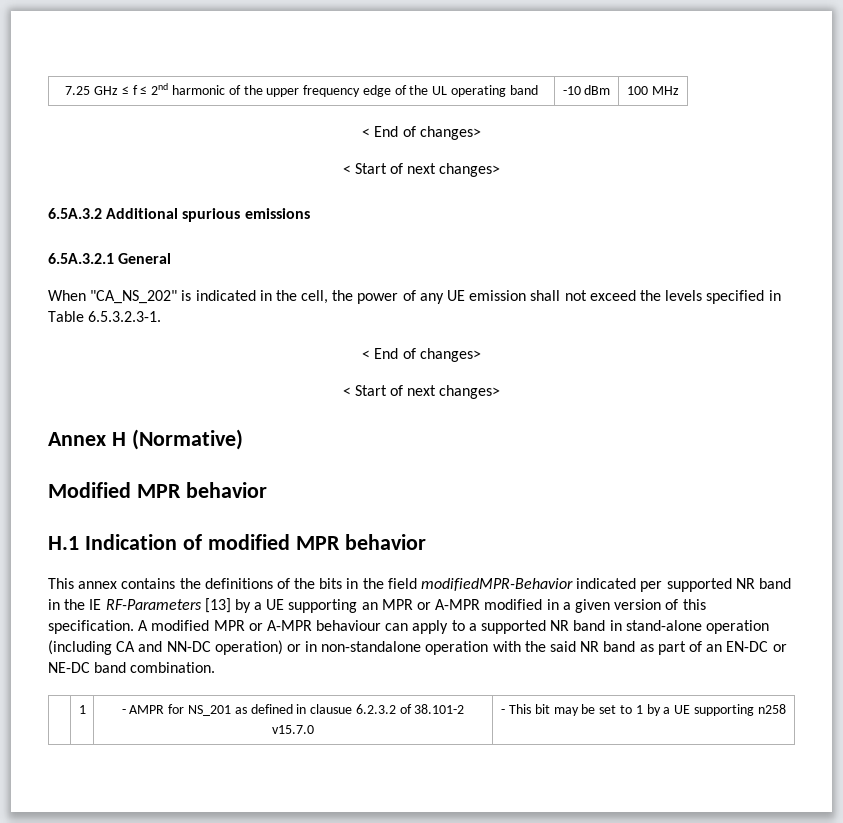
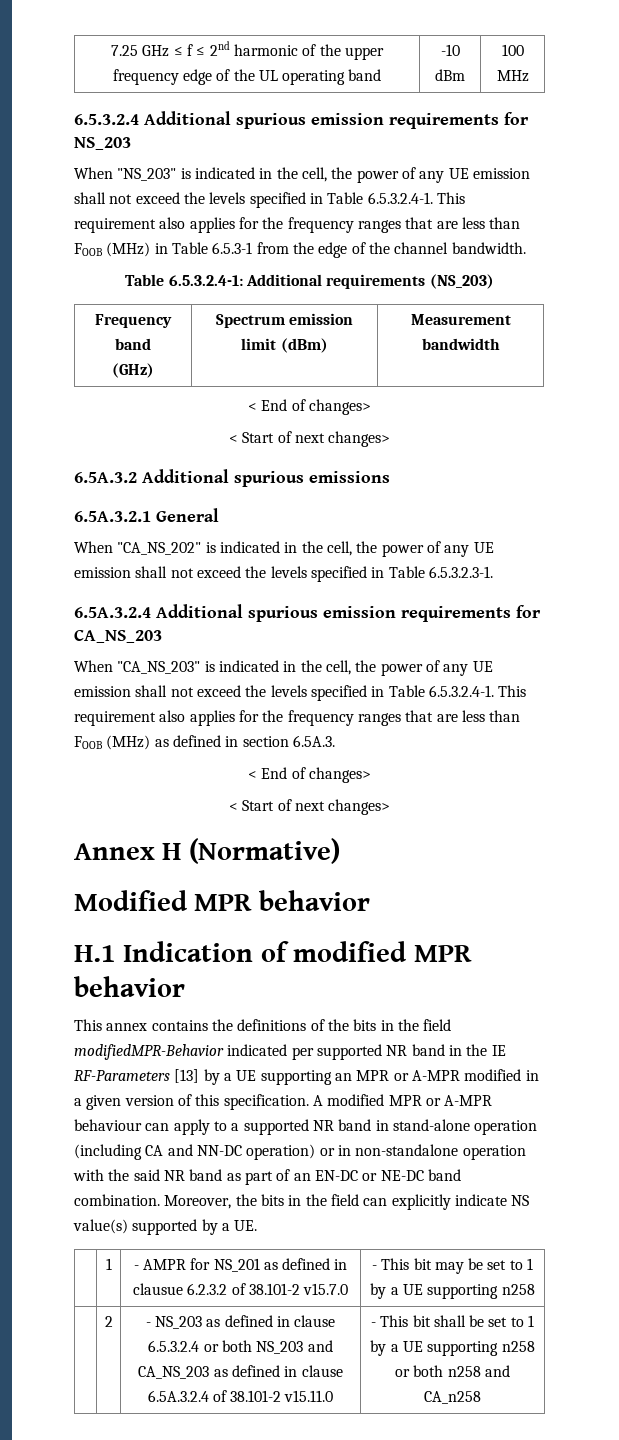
+ 6.5.3.2.4 Additional spurious emission requirements for NS_203
+ When "NS_203" is indicated in the cell, the power of any UE emission shall not exceed the levels specified in Table 6.5.3.2.4-1. This requirement also applies for the frequency ranges that are less than FOOB (MHz) in Table 6.5.3-1 from the edge of the channel bandwidth.
+ Table 6.5.3.2.4-1: Additional requirements (NS_203)
+ Frequency band
+ (GHz) | Spectrum emission limit (dBm) | Measurement bandwidth
+ 6.5A.3.2.4 Additional spurious emission requirements for CA_NS_203
+ When "CA_NS_203" is indicated in the cell, the power of any UE emission shall not exceed the levels specified in Table 6.5.3.2.4-1. This requirement also applies for the frequency ranges that are less than FOOB (MHz) as defined in section 6.5A.3.
+ Moreover, the bits in the field can explicitly indicate NS value(s) supported by a UE.
+ | 2 | - NS_203 as defined in clause 6.5.3.2.4 or both NS_203 and CA_NS_203 as defined in clause 6.5A.3.2.4 of 38.101-2 v15.11.0 | - This bit shall be set to 1 by a UE supporting n258 or both n258 and CA_n258

